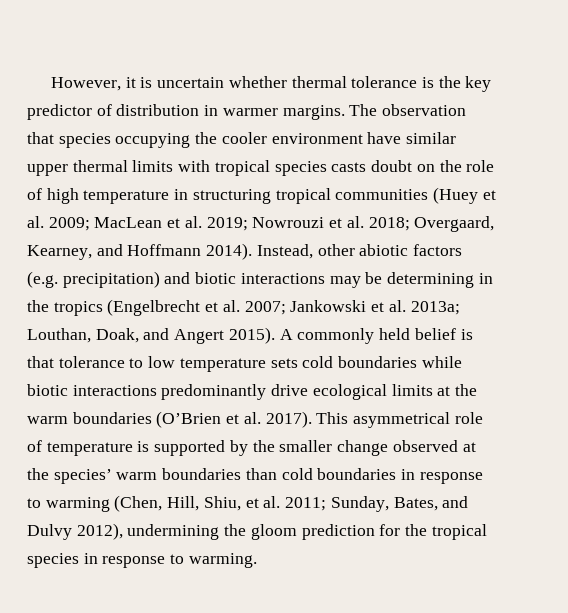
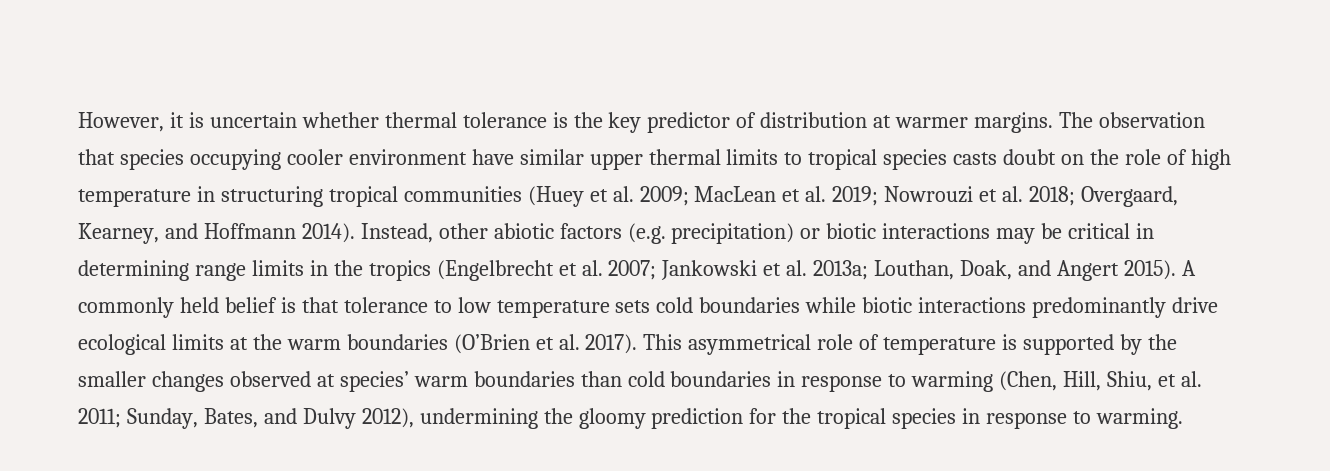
- However, it is uncertain whether thermal tolerance is the key predictor of distribution in warmer margins.
+ However, it is uncertain whether thermal tolerance is the key predictor of distribution at warmer margins.
- The observation that species occupying the cooler environment have similar upper thermal limits with tropical species casts doubt on the role of high temperature in structuring tropical communities (Huey et al. 2009; MacLean et al. 2019; Nowrouzi et al. 2018; Overgaard, Kearney, and Hoffmann 2014).
+ The observation that species occupying cooler environment have similar upper thermal limits to tropical species casts doubt on the role of high temperature in structuring tropical communities (Huey et al. 2009; MacLean et al. 2019; Nowrouzi et al. 2018; Overgaard, Kearney, and Hoffmann 2014).
- Instead, other abiotic factors (e.g. precipitation) and biotic interactions may be determining in the tropics (Engelbrecht et al. 2007; Jankowski et al. 2013a; Louthan, Doak, and Angert 2015).
+ Instead, other abiotic factors (e.g. precipitation) or biotic interactions may be critical in determining range limits in the tropics (Engelbrecht et al. 2007; Jankowski et al. 2013a; Louthan, Doak, and Angert 2015).
- This asymmetrical role of temperature is supported by the smaller change observed at the species’ warm boundaries than cold boundaries in response to warming (Chen, Hill, Shiu, et al. 2011; Sunday, Bates, and Dulvy 2012), undermining the gloom prediction for the tropical species in response to warming.
+ This asymmetrical role of temperature is supported by the smaller changes observed at species’ warm boundaries than cold boundaries in response to warming (Chen, Hill, Shiu, et al. 2011; Sunday, Bates, and Dulvy 2012), undermining the gloomy prediction for the tropical species in response to warming.

